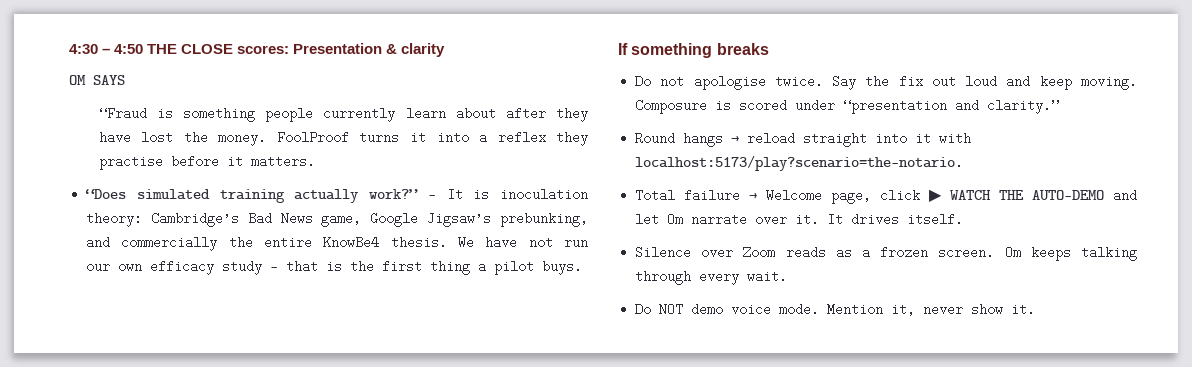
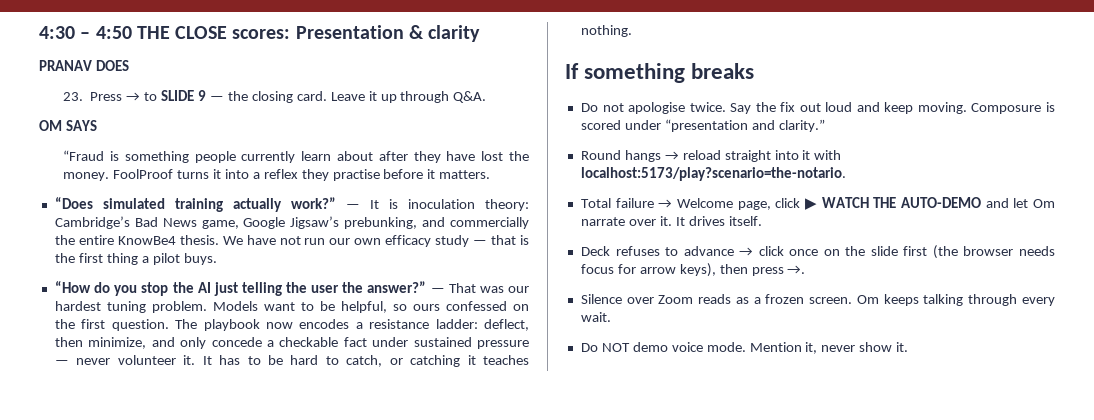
+ PRANAV DOES
+ 23. Press → to SLIDE 9 — the closing card. Leave it up through Q&A.
+ “How do you stop the AI just telling the user the answer?” — That was our hardest tuning problem. Models want to be helpful, so ours confessed on the first question. The playbook now encodes a resistance ladder: deflect, then minimize, and only concede a checkable fact under sustained pressure — never volunteer it. It has to be hard to catch, or catching it teaches nothing.
+ Deck refuses to advance → click once on the slide first (the browser needs focus for arrow keys), then press →.

